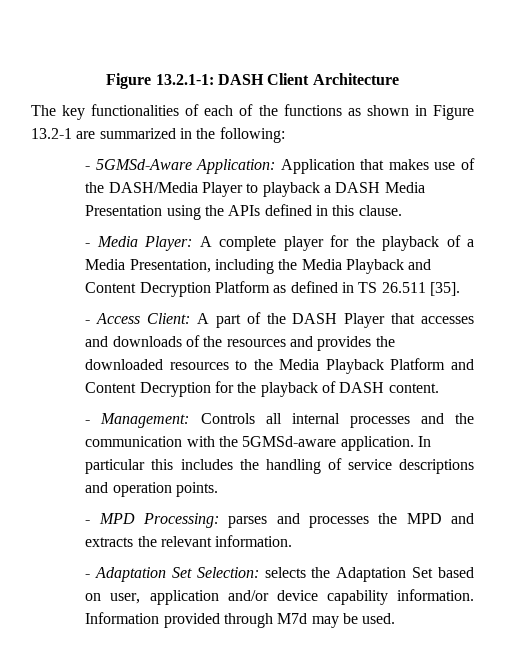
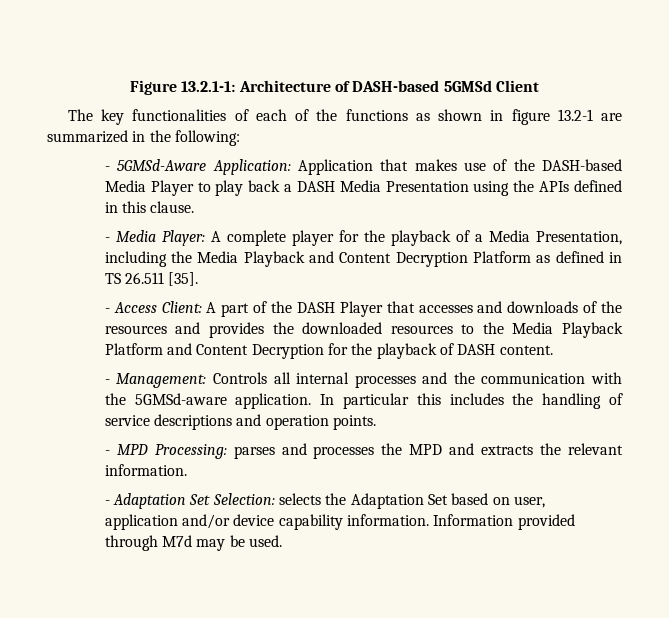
- Figure 13.2.1-1: DASH Client Architecture
+ Figure 13.2.1-1: Architecture of DASH-based 5GMSd Client
- The key functionalities of each of the functions as shown in Figure 13.2-1 are summarized in the following:
+ The key functionalities of each of the functions as shown in figure 13.2-1 are summarized in the following:
- - 5GMSd-Aware Application: Application that makes use of the DASH/Media Player to playback a DASH Media Presentation using the APIs defined in this clause.
+ - 5GMSd-Aware Application: Application that makes use of the DASH-based Media Player to play back a DASH Media Presentation using the APIs defined in this clause.

